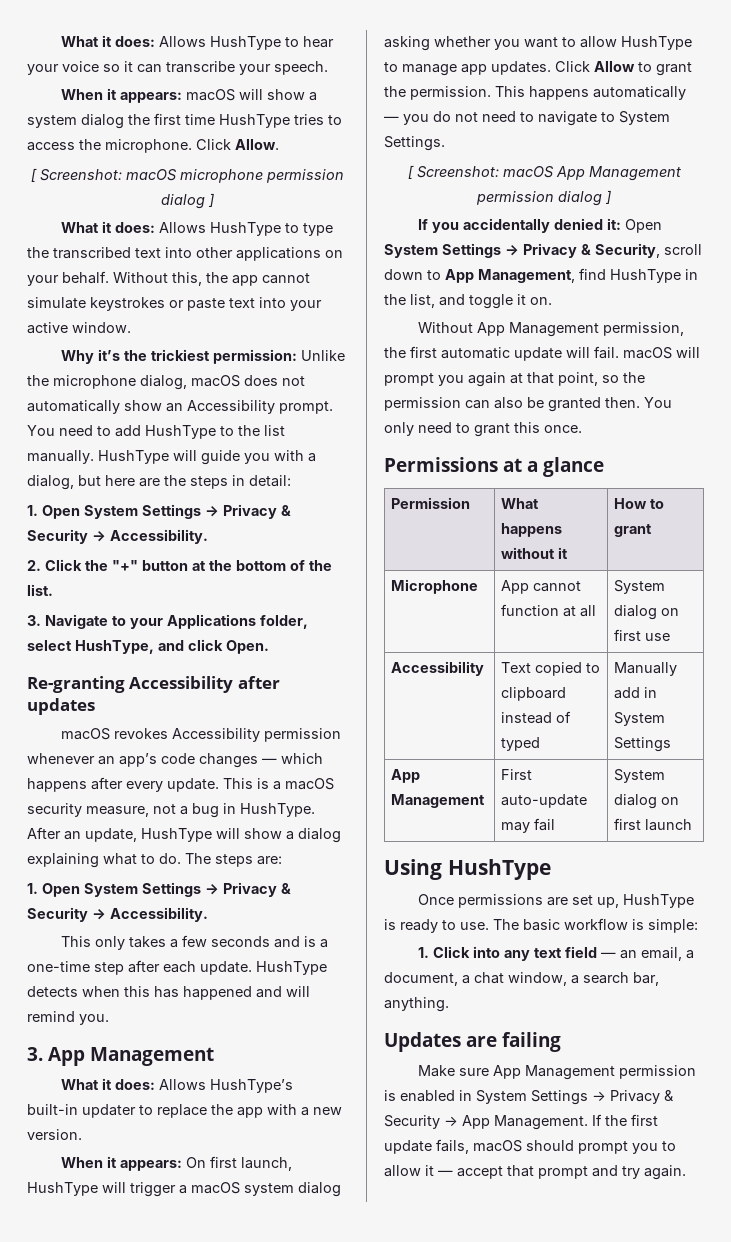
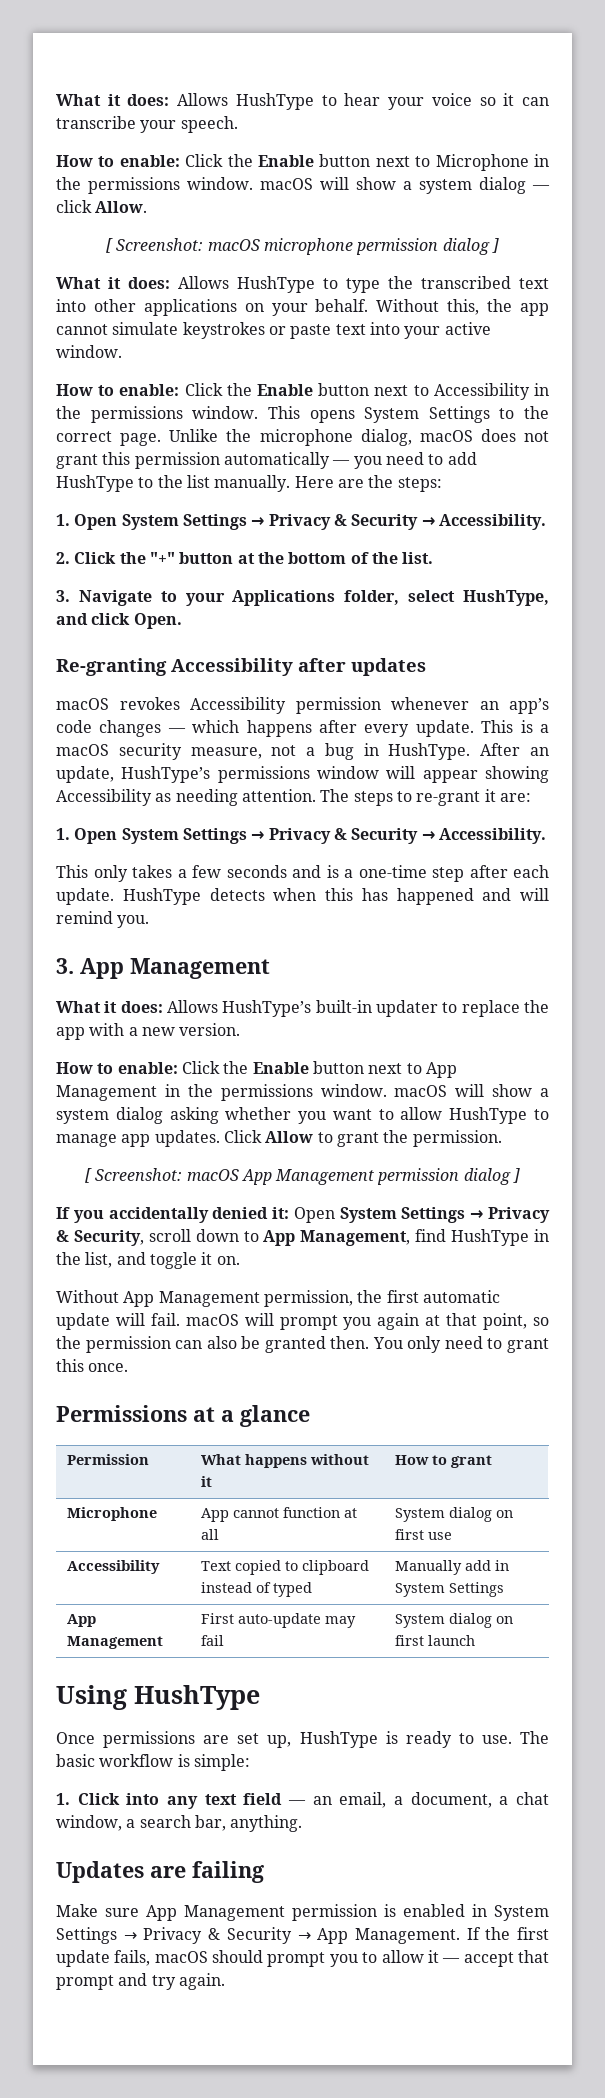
- When it appears: macOS will show a system dialog the first time HushType tries to access the microphone. Click Allow.
+ How to enable: Click the Enable button next to Microphone in the permissions window. macOS will show a system dialog — click Allow.
- Why it’s the trickiest permission: Unlike the microphone dialog, macOS does not automatically show an Accessibility prompt. You need to add HushType to the list manually.
+ How to enable: Click the Enable button next to Accessibility in the permissions window. This opens System Settings to the correct page. Unlike the microphone dialog, macOS does not grant this permission automatically — you need to add HushType to the list manually.
- HushType will guide you with a dialog, but here are the steps in detail:
+ Here are the steps:
- After an update, HushType will show a dialog explaining what to do. The steps are:
+ After an update, HushType’s permissions window will appear showing Accessibility as needing attention. The steps to re-grant it are:
- When it appears: On first launch, HushType will trigger a macOS system dialog asking whether you want to allow HushType to manage app updates.
+ How to enable: Click the Enable button next to App Management in the permissions window. macOS will show a system dialog asking whether you want to allow HushType to manage app updates.
- This happens automatically — you do not need to navigate to System Settings.

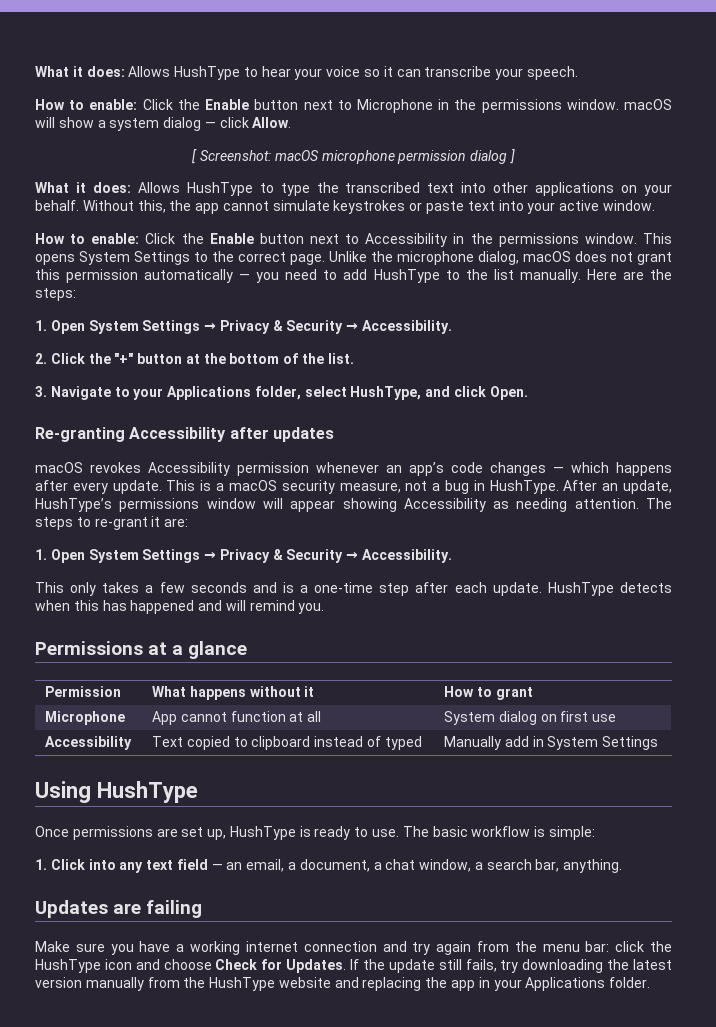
- 3. App Management
- What it does: Allows HushType’s built-in updater to replace the app with a new version.
- How to enable: Click the Enable button next to App Management in the permissions window. macOS will show a system dialog asking whether you want to allow HushType to manage app updates. Click Allow to grant the permission.
- [ Screenshot: macOS App Management permission dialog ]
- If you accidentally denied it: Open System Settings → Privacy & Security, scroll down to App Management, find HushType in the list, and toggle it on.
- Without App Management permission, the first automatic update will fail. macOS will prompt you again at that point, so the permission can also be granted then. You only need to grant this once.
- App Management | First auto-update may fail | System dialog on first launch
- Make sure App Management permission is enabled in System Settings → Privacy & Security → App Management. If the first update fails, macOS should prompt you to allow it — accept that prompt and try again.
+ Make sure you have a working internet connection and try again from the menu bar: click the HushType icon and choose Check for Updates. If the update still fails, try downloading the latest version manually from the HushType website and replacing the app in your Applications folder.

